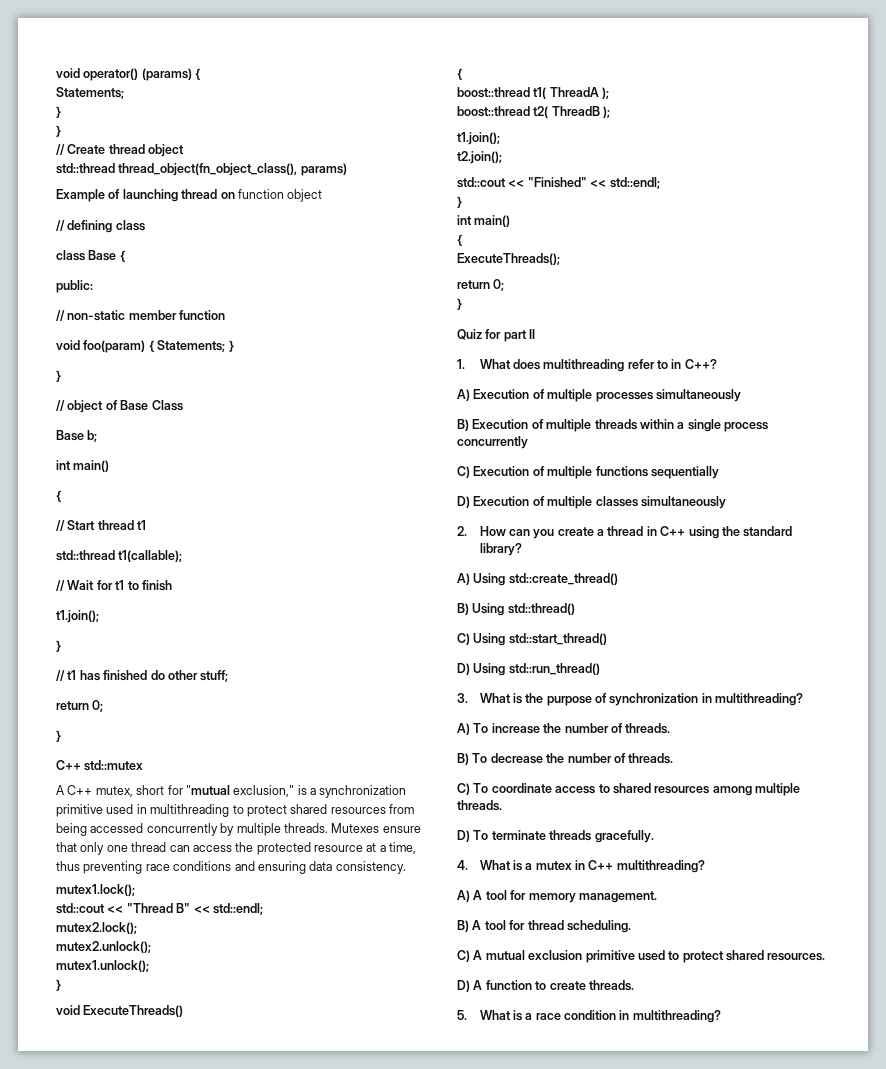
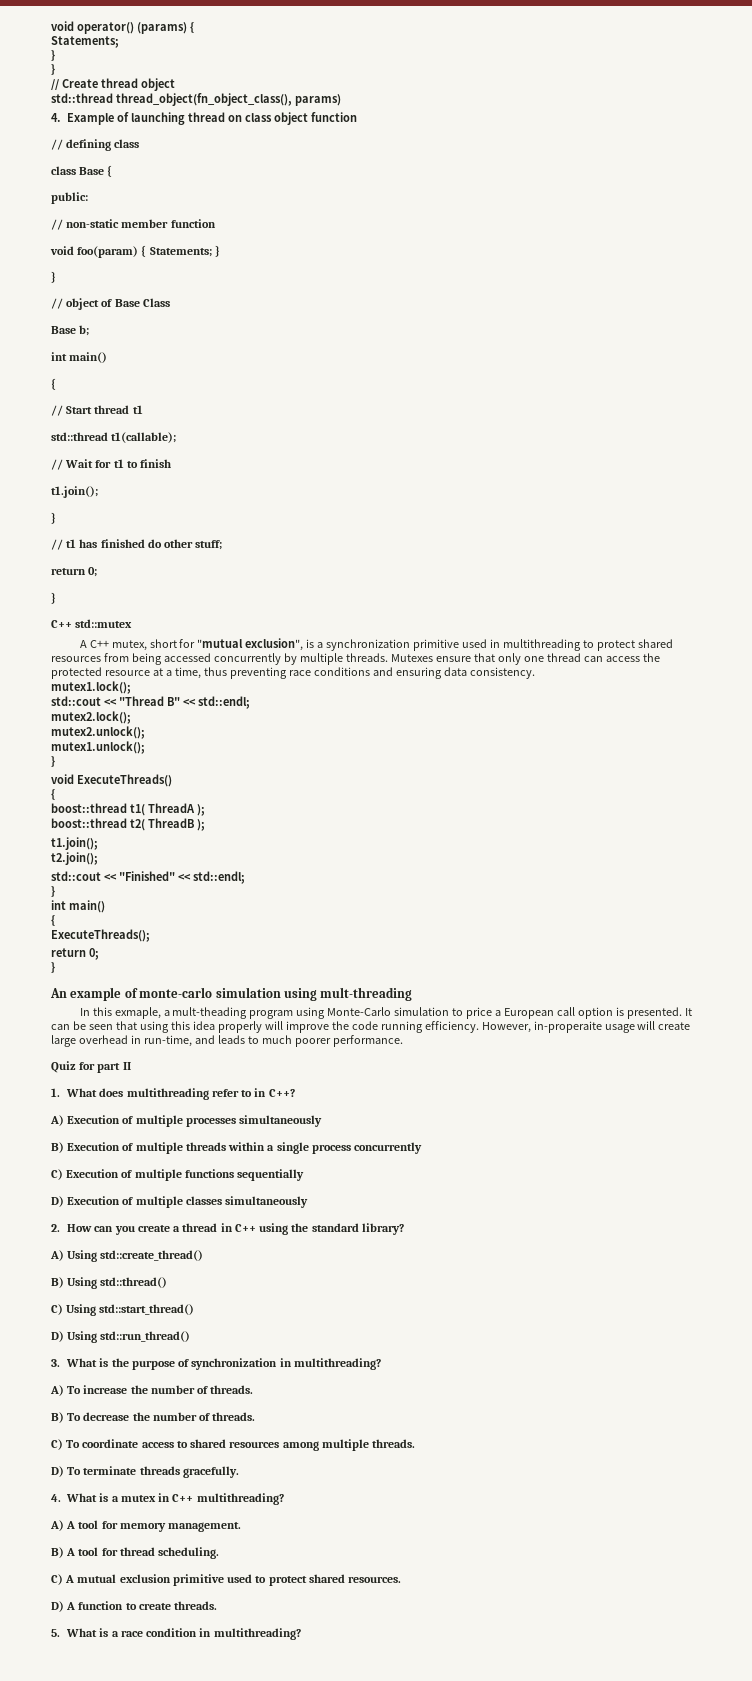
- Example of launching thread on function object
+ 4. Example of launching thread on class object function
- A C++ mutex, short for "mutual exclusion," is a synchronization primitive used in multithreading to protect shared resources from being accessed concurrently by multiple threads.
+ A C++ mutex, short for "mutual exclusion", is a synchronization primitive used in multithreading to protect shared resources from being accessed concurrently by multiple threads.
+ An example of monte-carlo simulation using mult-threading
+ In this exmaple, a mult-theading program using Monte-Carlo simulation to price a European call option is presented. It can be seen that using this idea properly will improve the code running efficiency. However, in-properaite usage will create large overhead in run-time, and leads to much poorer performance.

